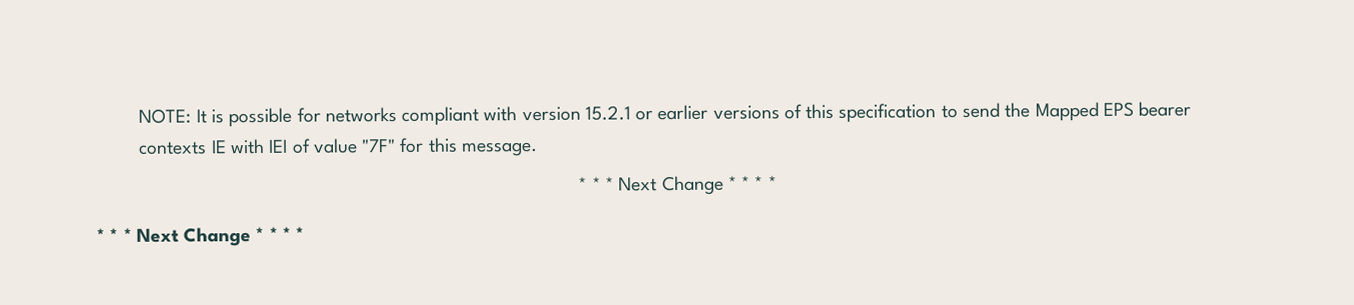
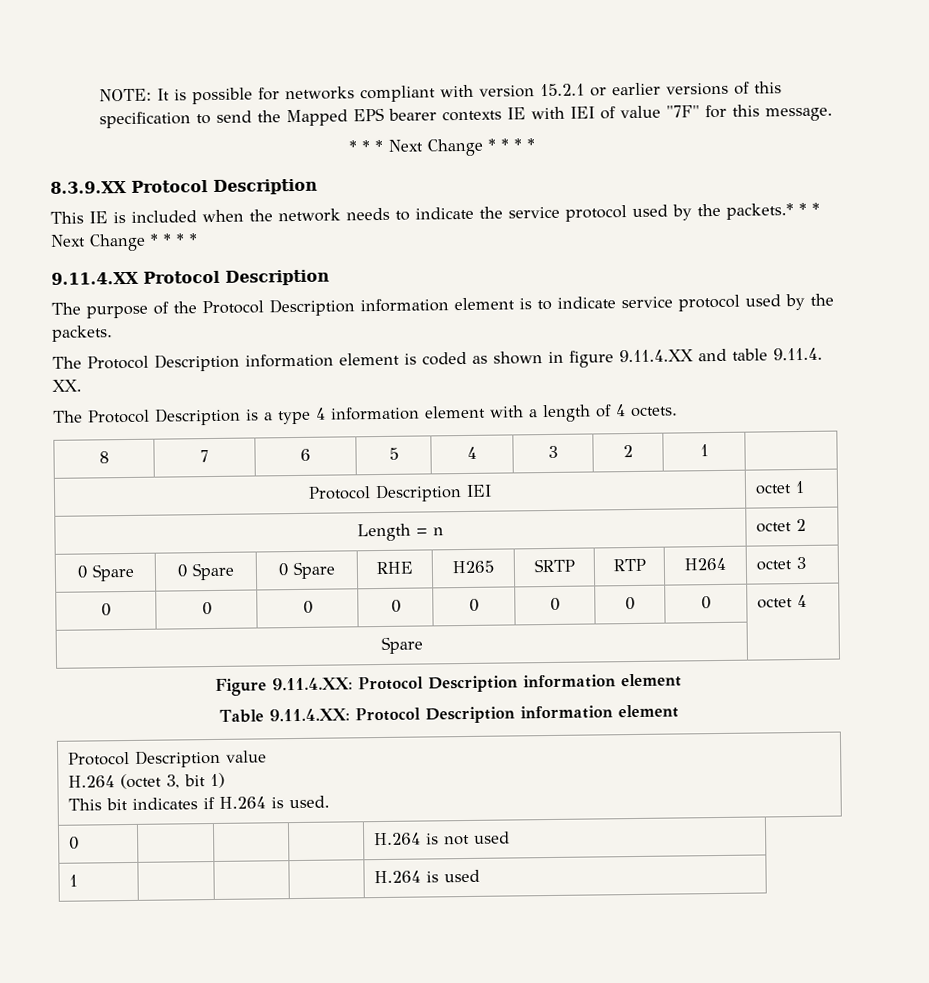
  NOTE: It is possible for networks compliant with version 15.2.1 or earlier versions of this specification to send the Mapped EPS bearer contexts IE with IEI of value "7F" for this message.
  * * * Next Change * * * *
- * * * Next Change * * * *
+ 8.3.9.XX Protocol Description
+ This IE is included when the network needs to indicate the service protocol used by the packets.* * * Next Change * * * *
+ 9.11.4.XX Protocol Description
+ The purpose of the Protocol Description information element is to indicate service protocol used by the packets.
+ The Protocol Description information element is coded as shown in figure 9.11.4.XX and table 9.11.4. XX.
+ The Protocol Description is a type 4 information element with a length of 4 octets.
+ 8 | 7 | 6 | 5 | 4 | 3 | 2 | 1 |
+ Protocol Description IEI | octet 1
+ Length = n | octet 2
+ 0 Spare | 0 Spare | 0 Spare | RHE | H265 | SRTP | RTP | H264 | octet 3
+ 0 | 0 | 0 | 0 | 0 | 0 | 0 | 0 | octet 4
+ Spare |
+ Figure 9.11.4.XX: Protocol Description information element
+ Table 9.11.4.XX: Protocol Description information element
+ Protocol Description value
+ H.264 (octet 3, bit 1)
+ This bit indicates if H.264 is used.
+ 0 | | | | H.264 is not used
+ 1 | | | | H.264 is used

